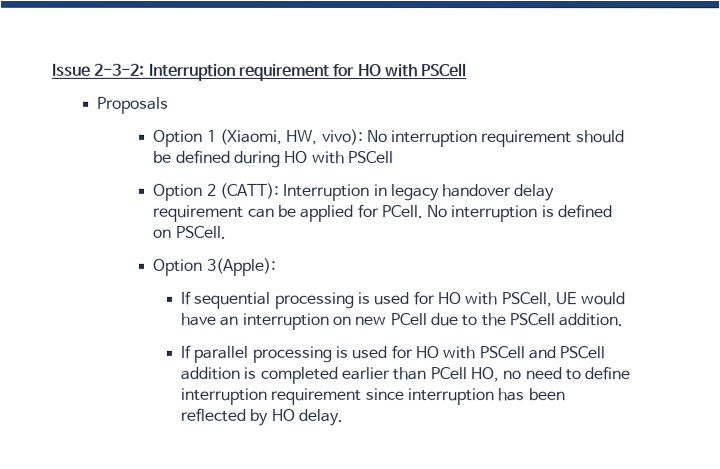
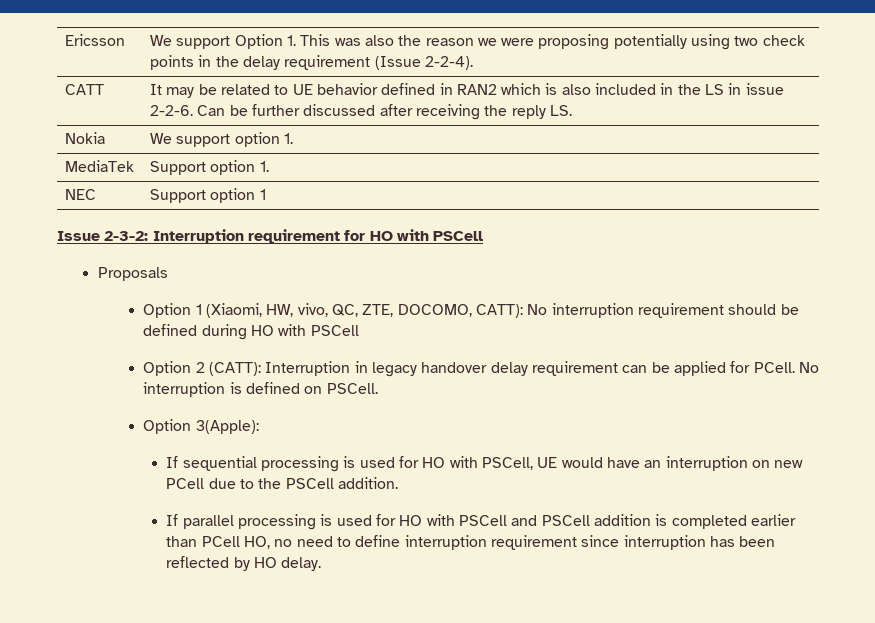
+ Ericsson | We support Option 1. This was also the reason we were proposing potentially using two check points in the delay requirement (Issue 2-2-4).
+ CATT | It may be related to UE behavior defined in RAN2 which is also included in the LS in issue 2-2-6. Can be further discussed after receiving the reply LS.
+ Nokia | We support option 1.
+ MediaTek | Support option 1.
+ NEC | Support option 1
- Option 1 (Xiaomi, HW, vivo): No interruption requirement should be defined during HO with PSCell
+ Option 1 (Xiaomi, HW, vivo, QC, ZTE, DOCOMO, CATT): No interruption requirement should be defined during HO with PSCell

